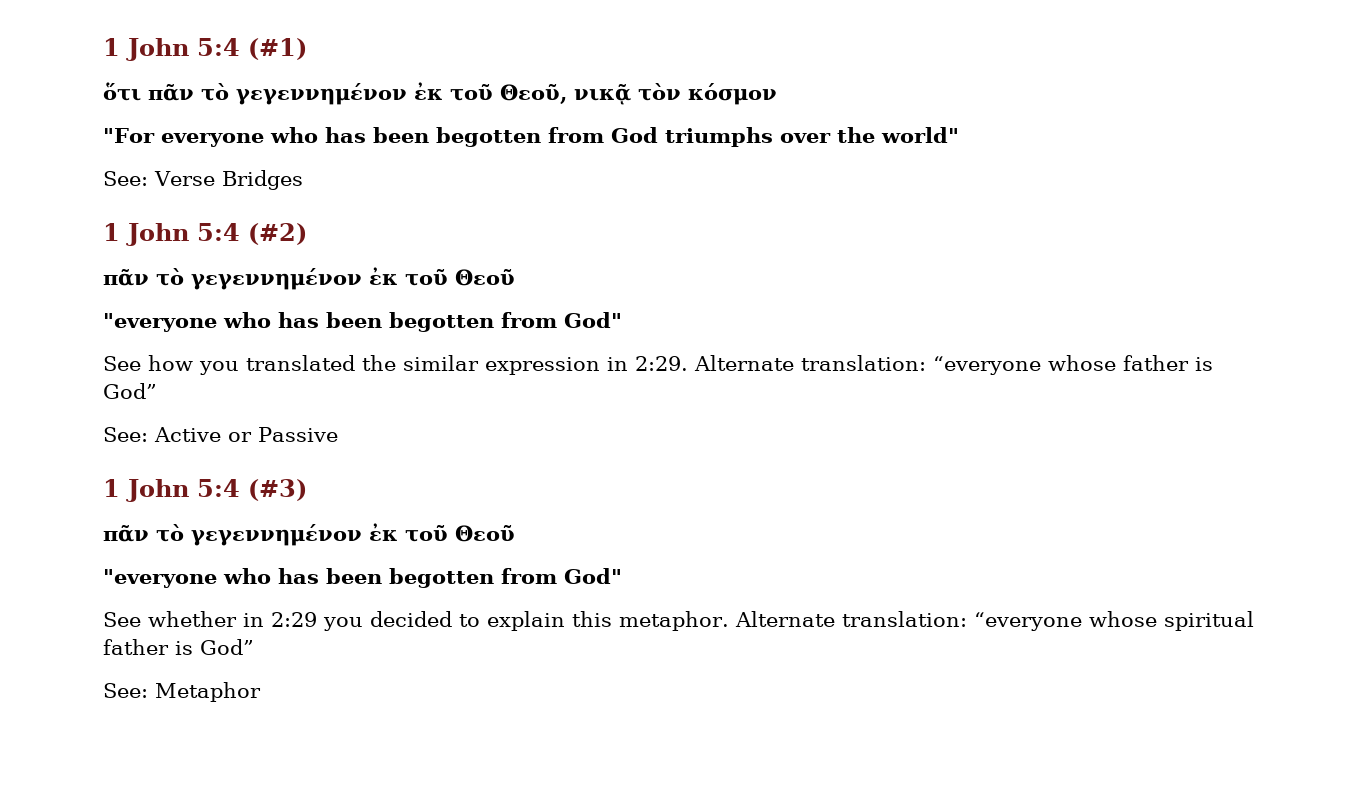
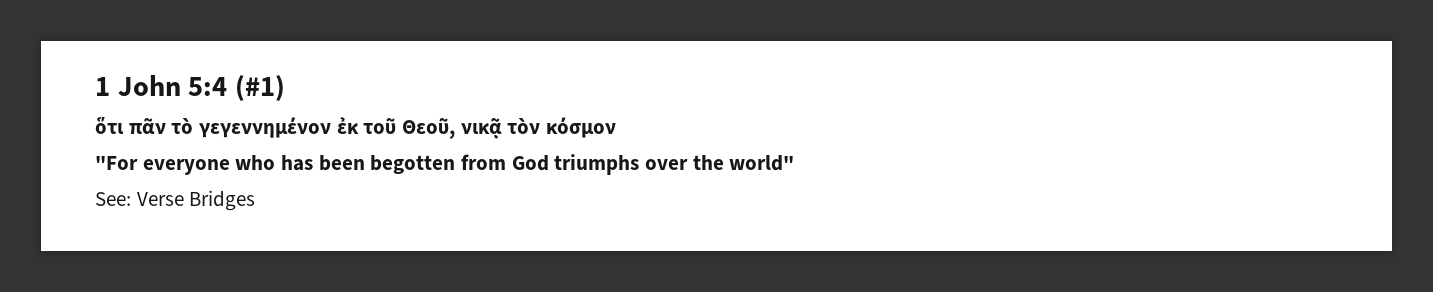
- 1 John 5:4 (#2)
- πᾶν τὸ γεγεννημένον ἐκ τοῦ Θεοῦ
- "everyone who has been begotten from God"
- See how you translated the similar expression in 2:29. Alternate translation: “everyone whose father is God”
- See: Active or Passive
- 1 John 5:4 (#3)
- πᾶν τὸ γεγεννημένον ἐκ τοῦ Θεοῦ
- "everyone who has been begotten from God"
- See whether in 2:29 you decided to explain this metaphor. Alternate translation: “everyone whose spiritual father is God”
- See: Metaphor

